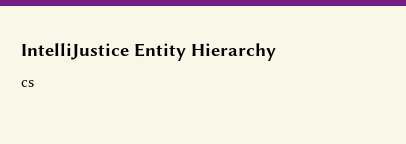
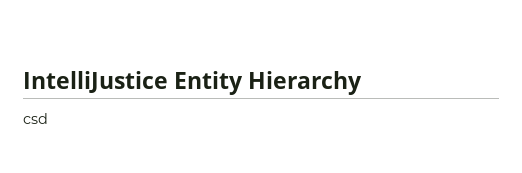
- cs
+ csd

